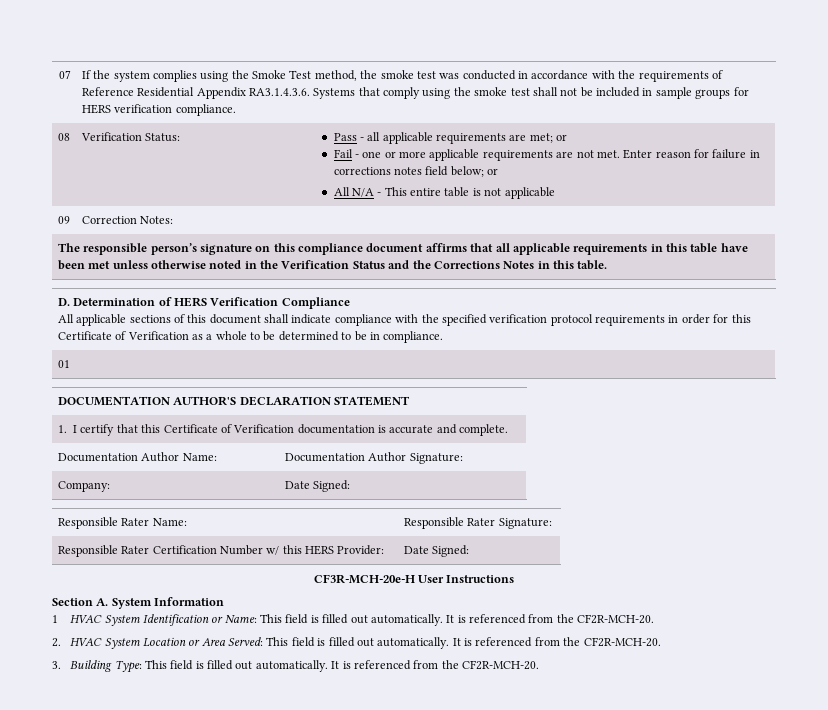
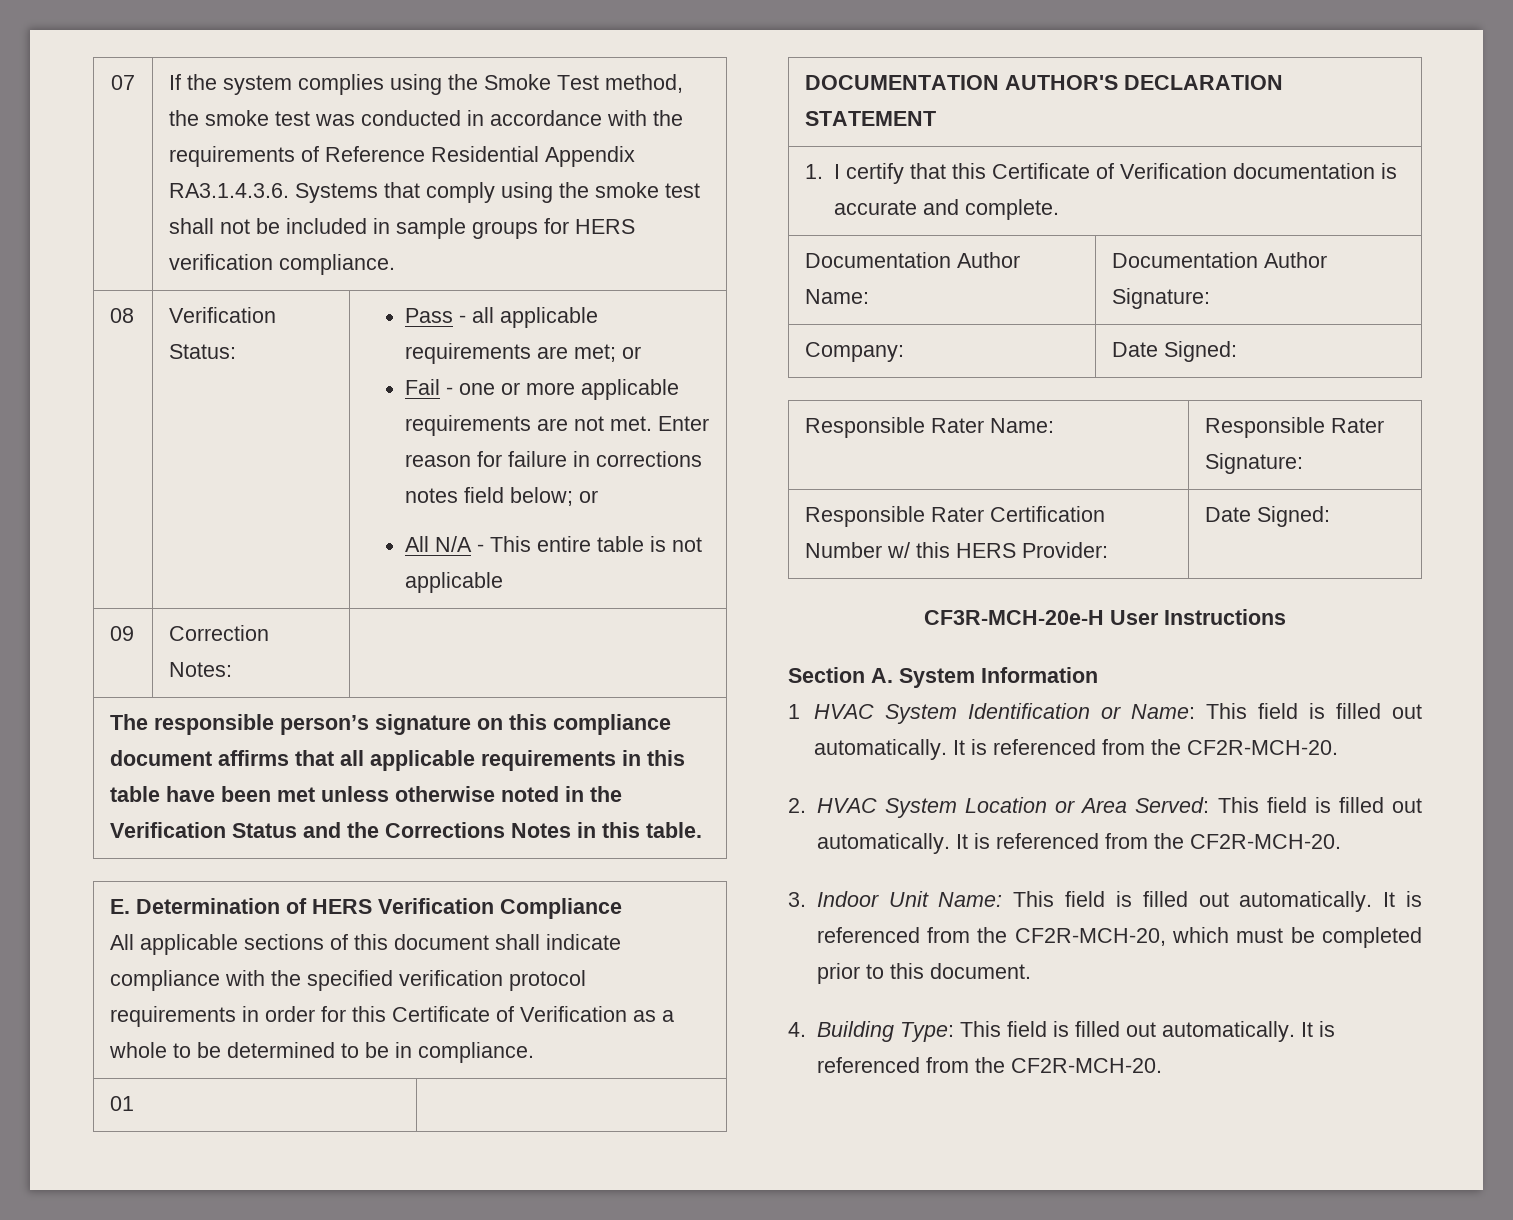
- D. Determination of HERS Verification Compliance
+ E. Determination of HERS Verification Compliance
- 3. Building Type: This field is filled out automatically.
+ 3. Indoor Unit Name: This field is filled out automatically. It is referenced from the CF2R-MCH-20, which must be completed prior to this document.
+ 4. Building Type: This field is filled out automatically.

